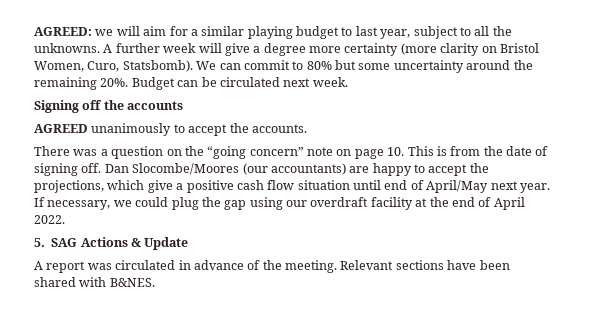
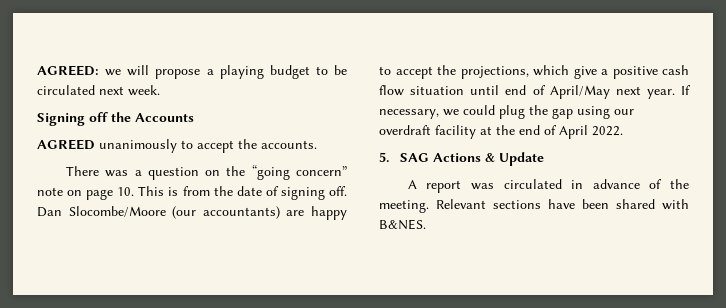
- AGREED: we will aim for a similar playing budget to last year, subject to all the unknowns. A further week will give a degree more certainty (more clarity on Bristol Women, Curo, Statsbomb). We can commit to 80% but some uncertainty around the remaining 20%. Budget can be circulated next week.
+ AGREED: we will propose a playing budget to be circulated next week.
- Signing off the accounts
+ Signing off the Accounts
- Dan Slocombe/Moores (our accountants) are happy to accept the projections, which give a positive cash flow situation until end of April/May next year.
+ Dan Slocombe/Moore (our accountants) are happy to accept the projections, which give a positive cash flow situation until end of April/May next year.

